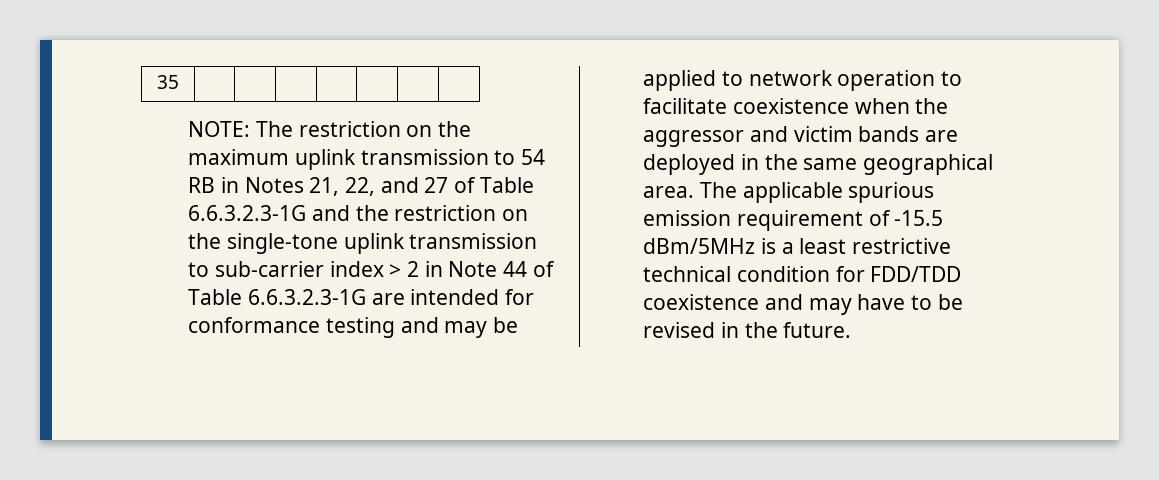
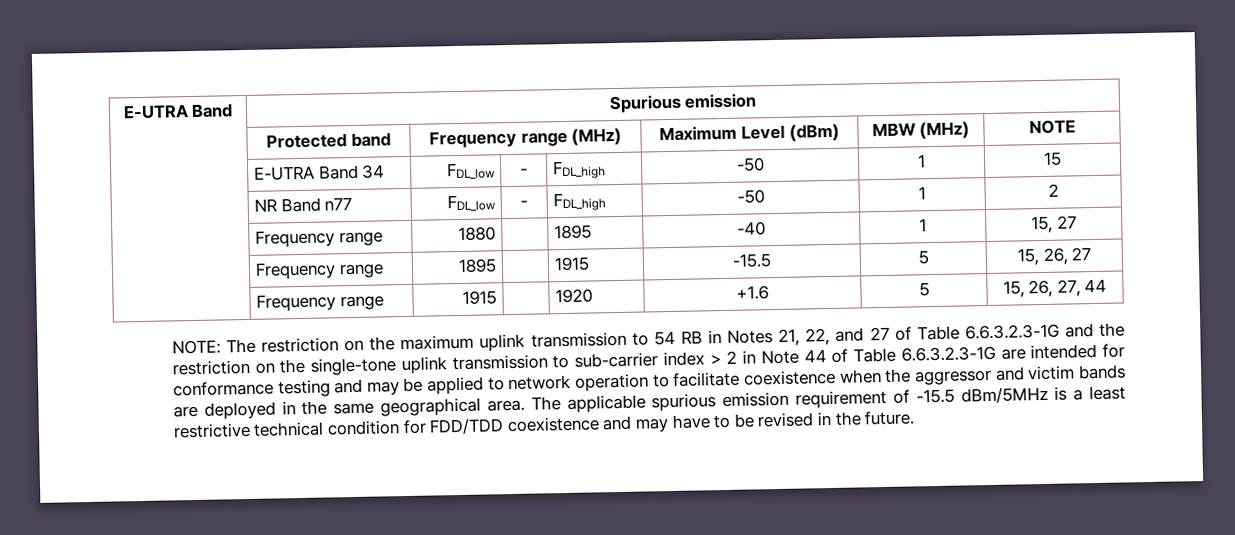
- 35 | | | | | | |
+ E-UTRA Band | Spurious emission
+ | Protected band | Frequency range (MHz) | Maximum Level (dBm) | MBW (MHz) | NOTE
+ | E-UTRA Band 34 | FDL_low | - | FDL_high | -50 | 1 | 15
+ | NR Band n77 | FDL_low | - | FDL_high | -50 | 1 | 2
+ | Frequency range | 1880 | | 1895 | -40 | 1 | 15, 27
+ | Frequency range | 1895 | | 1915 | -15.5 | 5 | 15, 26, 27
+ | Frequency range | 1915 | | 1920 | +1.6 | 5 | 15, 26, 27, 44

